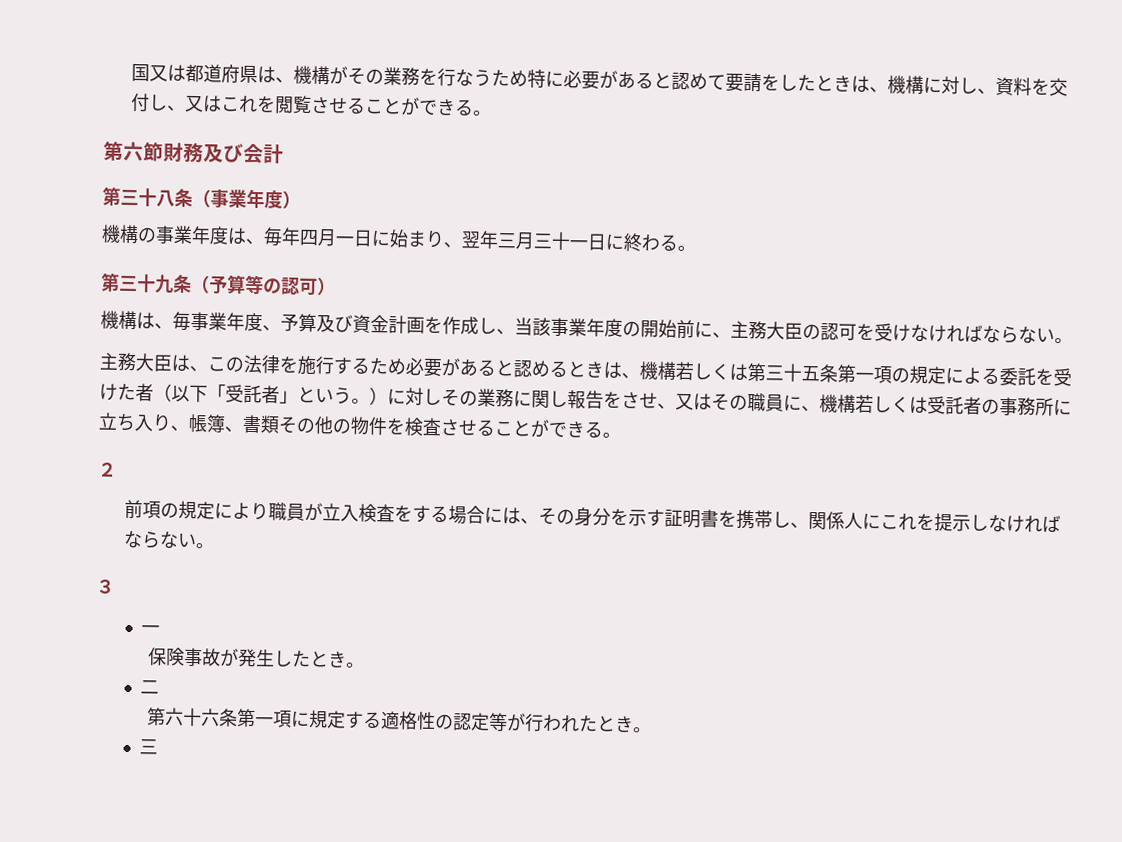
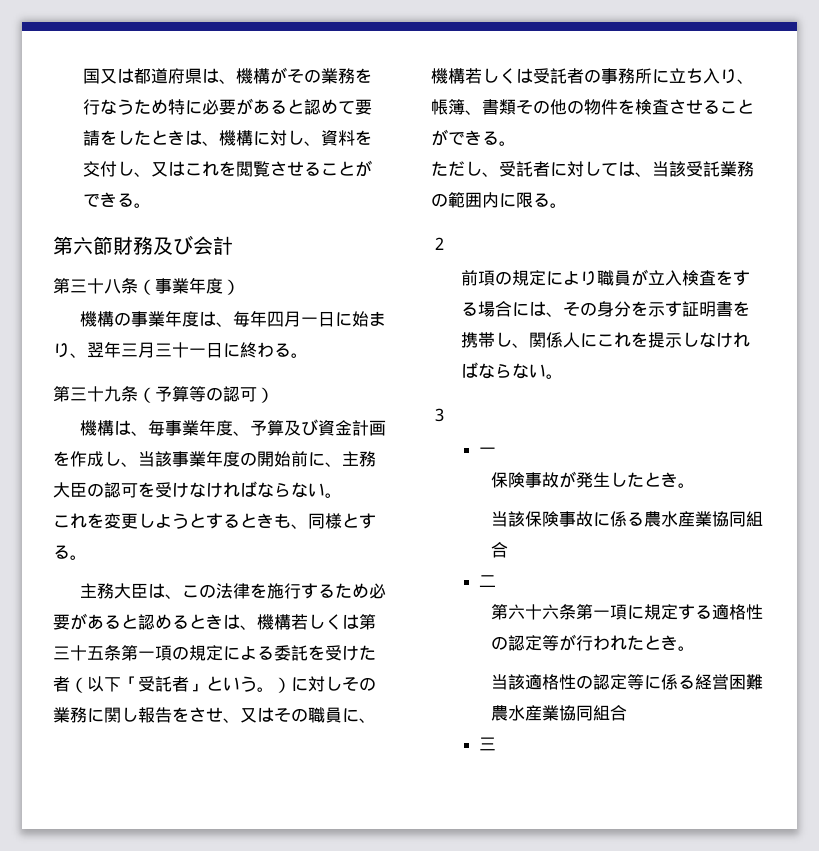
+ これを変更しようとするときも、同様とする。
+ ただし、受託者に対しては、当該受託業務の範囲内に限る。
+ 当該保険事故に係る農水産業協同組合
+ 当該適格性の認定等に係る経営困難農水産業協同組合

